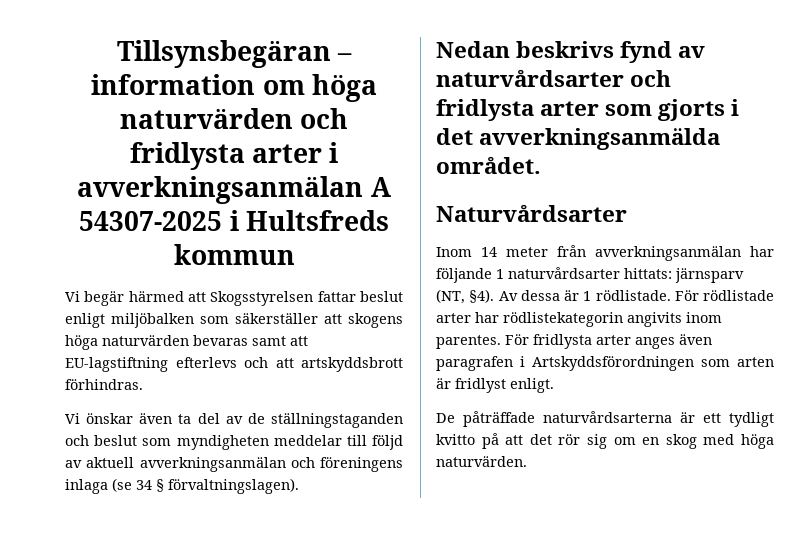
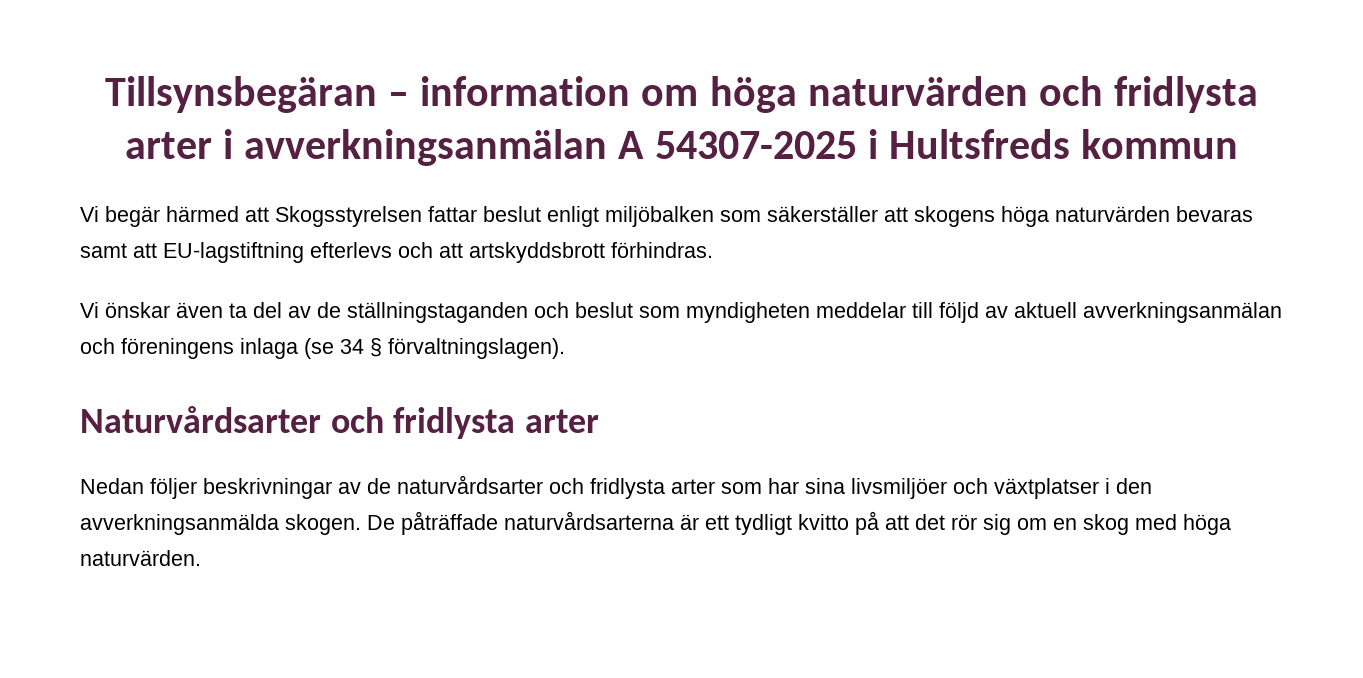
- Nedan beskrivs fynd av naturvårdsarter och fridlysta arter som gjorts i det avverkningsanmälda området.
- Naturvårdsarter
- Inom 14 meter från avverkningsanmälan har följande 1 naturvårdsarter hittats: järnsparv (NT, §4). Av dessa är 1 rödlistade. För rödlistade arter har rödlistekategorin angivits inom parentes. För fridlysta arter anges även paragrafen i Artskyddsförordningen som arten är fridlyst enligt.
- De påträffade naturvårdsarterna är ett tydligt kvitto på att det rör sig om en skog med höga naturvärden.
+ Naturvårdsarter och fridlysta arter
+ Nedan följer beskrivningar av de naturvårdsarter och fridlysta arter som har sina livsmiljöer och växtplatser i den avverkningsanmälda skogen. De påträffade naturvårdsarterna är ett tydligt kvitto på att det rör sig om en skog med höga naturvärden.

